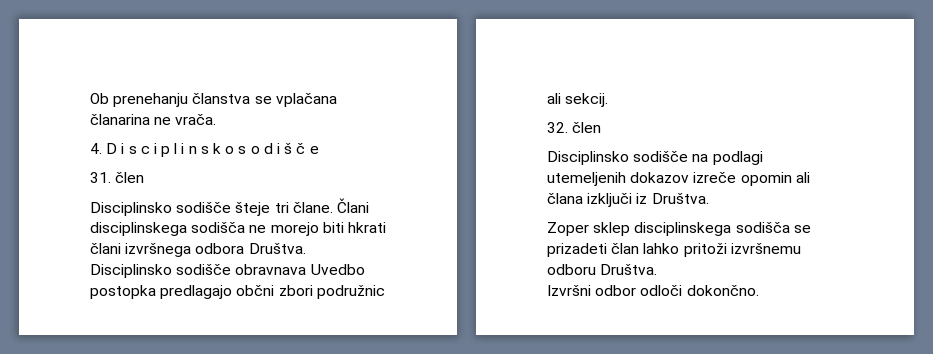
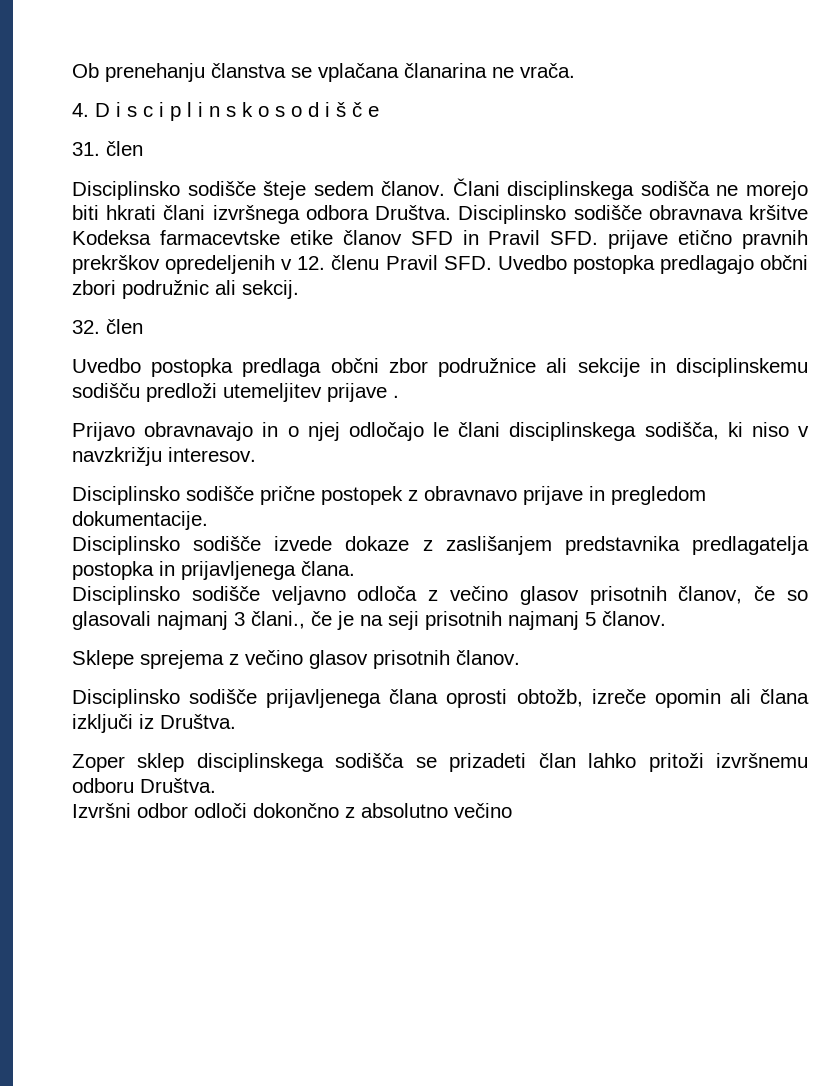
- Disciplinsko sodišče šteje tri člane.
+ Disciplinsko sodišče šteje sedem članov.
- Disciplinsko sodišče obravnava Uvedbo postopka predlagajo občni zbori podružnic ali sekcij.
+ Disciplinsko sodišče obravnava kršitve Kodeksa farmacevtske etike članov SFD in Pravil SFD. prijave etično pravnih prekrškov opredeljenih v 12. členu Pravil SFD. Uvedbo postopka predlagajo občni zbori podružnic ali sekcij.
- Disciplinsko sodišče na podlagi utemeljenih dokazov izreče opomin ali člana izključi iz Društva.
+ Uvedbo postopka predlaga občni zbor podružnice ali sekcije in disciplinskemu sodišču predloži utemeljitev prijave .
+ Prijavo obravnavajo in o njej odločajo le člani disciplinskega sodišča, ki niso v navzkrižju interesov.
+ Disciplinsko sodišče prične postopek z obravnavo prijave in pregledom dokumentacije.
+ Disciplinsko sodišče izvede dokaze z zaslišanjem predstavnika predlagatelja postopka in prijavljenega člana.
+ Disciplinsko sodišče veljavno odloča z večino glasov prisotnih članov, če so glasovali najmanj 3 člani., če je na seji prisotnih najmanj 5 članov.
+ Sklepe sprejema z večino glasov prisotnih članov.
+ Disciplinsko sodišče prijavljenega člana oprosti obtožb, izreče opomin ali člana izključi iz Društva.
- Izvršni odbor odloči dokončno.
+ Izvršni odbor odloči dokončno z absolutno večino

